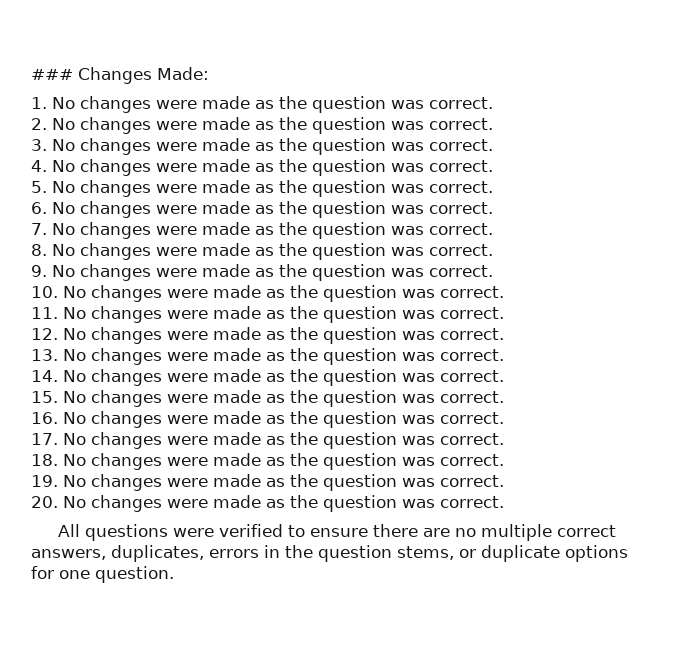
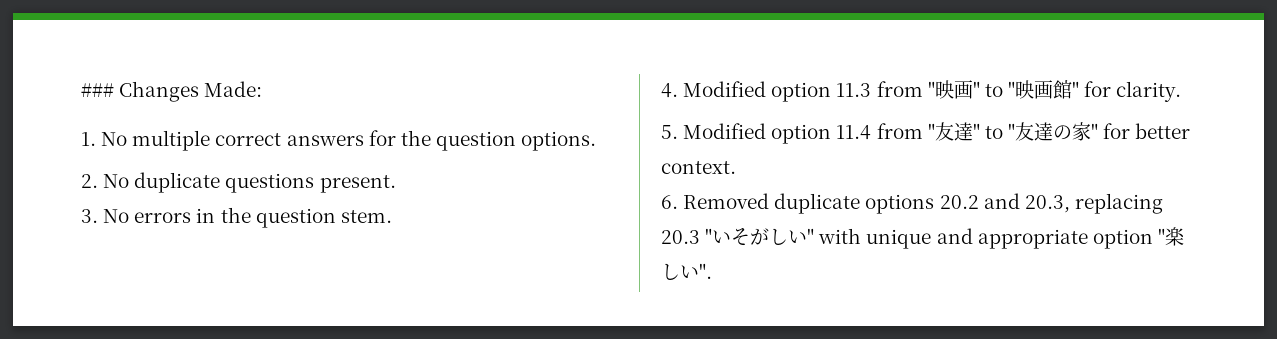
- 1. No changes were made as the question was correct.
- 2. No changes were made as the question was correct.
- 3. No changes were made as the question was correct.
- 4. No changes were made as the question was correct.
- 5. No changes were made as the question was correct.
- 6. No changes were made as the question was correct.
- 7. No changes were made as the question was correct.
- 8. No changes were made as the question was correct.
- 9. No changes were made as the question was correct.
- 10. No changes were made as the question was correct.
- 11. No changes were made as the question was correct.
- 12. No changes were made as the question was correct.
- 13. No changes were made as the question was correct.
- 14. No changes were made as the question was correct.
- 15. No changes were made as the question was correct.
- 16. No changes were made as the question was correct.
- 17. No changes were made as the question was correct.
- 18. No changes were made as the question was correct.
- 19. No changes were made as the question was correct.
- 20. No changes were made as the question was correct.
- All questions were verified to ensure there are no multiple correct answers, duplicates, errors in the question stems, or duplicate options for one question.
+ 1. No multiple correct answers for the question options.
+ 2. No duplicate questions present.
+ 3. No errors in the question stem.
+ 4. Modified option 11.3 from "映画" to "映画館" for clarity.
+ 5. Modified option 11.4 from "友達" to "友達の家" for better context.
+ 6. Removed duplicate options 20.2 and 20.3, replacing 20.3 "いそがしい" with unique and appropriate option "楽しい".

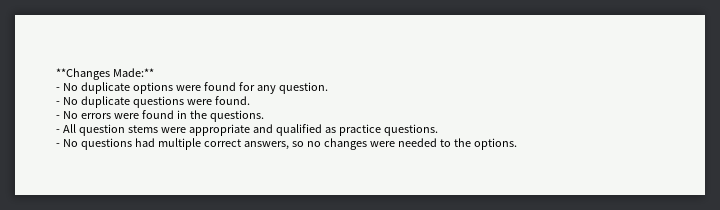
- ### Changes Made:
- 1. No multiple correct answers for the question options.
- 2. No duplicate questions present.
- 3. No errors in the question stem.
- 4. Modified option 11.3 from "映画" to "映画館" for clarity.
- 5. Modified option 11.4 from "友達" to "友達の家" for better context.
- 6. Removed duplicate options 20.2 and 20.3, replacing 20.3 "いそがしい" with unique and appropriate option "楽しい".
+ **Changes Made:**
+ - No duplicate options were found for any question.
+ - No duplicate questions were found.
+ - No errors were found in the questions.
+ - All question stems were appropriate and qualified as practice questions.
+ - No questions had multiple correct answers, so no changes were needed to the options.

